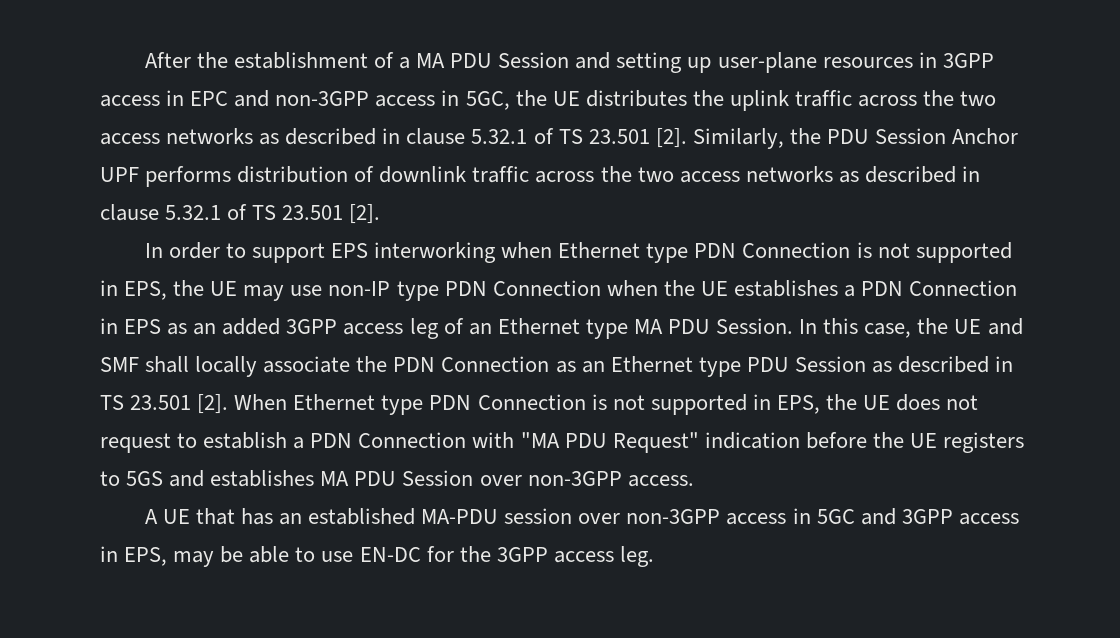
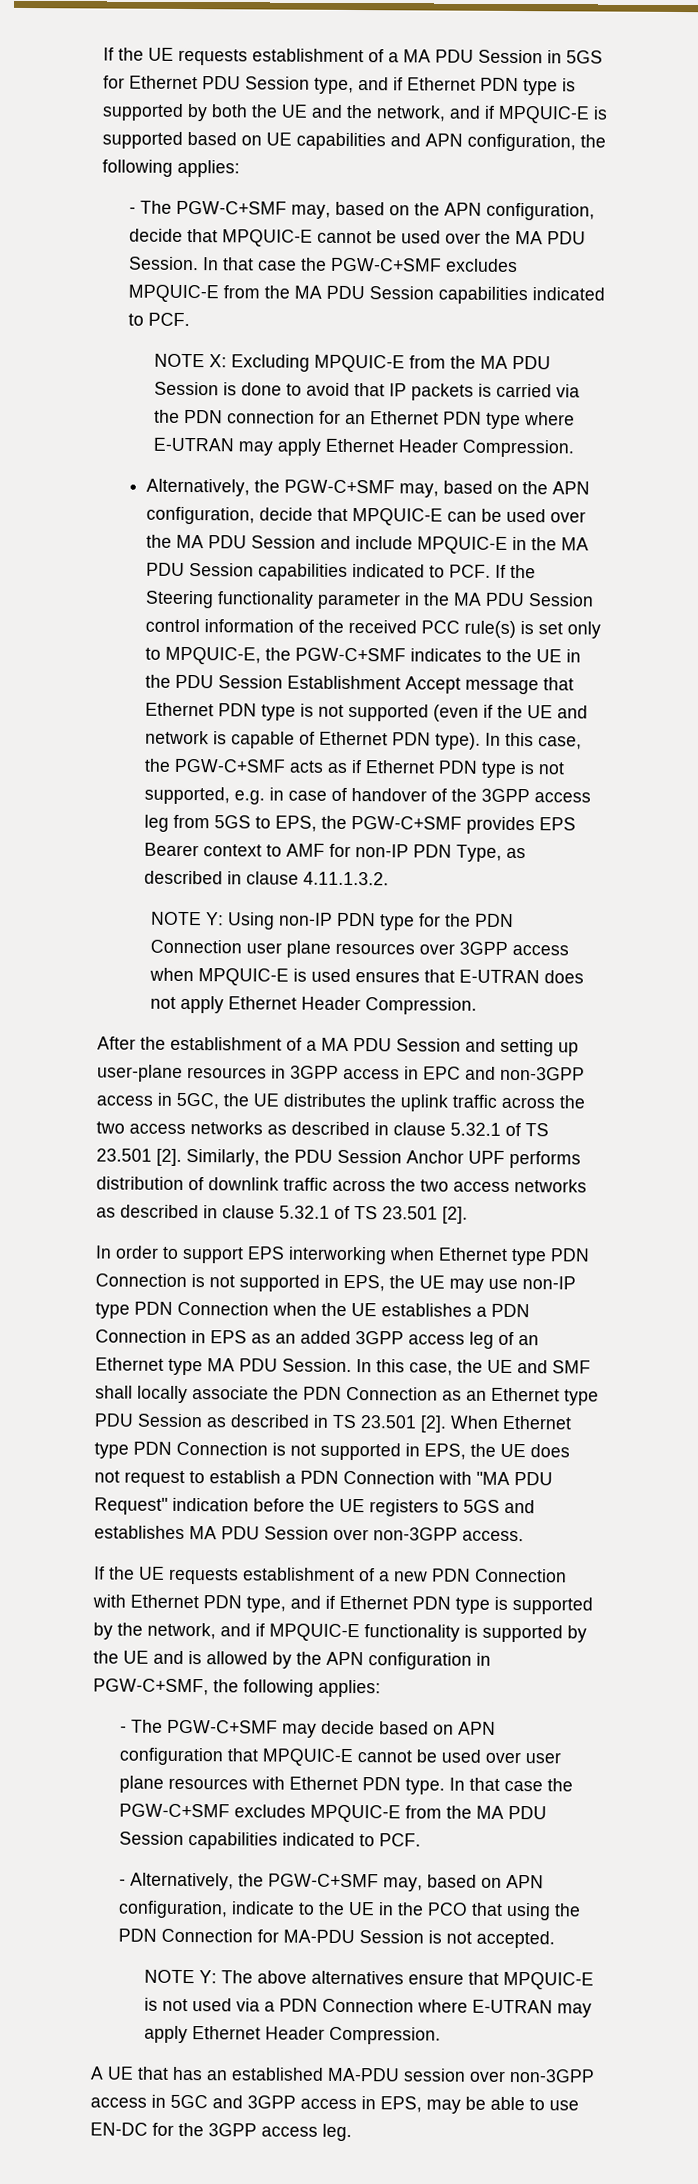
+ If the UE requests establishment of a MA PDU Session in 5GS for Ethernet PDU Session type, and if Ethernet PDN type is supported by both the UE and the network, and if MPQUIC-E is supported based on UE capabilities and APN configuration, the following applies:
+ - The PGW-C+SMF may, based on the APN configuration, decide that MPQUIC-E cannot be used over the MA PDU Session. In that case the PGW-C+SMF excludes MPQUIC-E from the MA PDU Session capabilities indicated to PCF.
+ NOTE X: Excluding MPQUIC-E from the MA PDU Session is done to avoid that IP packets is carried via the PDN connection for an Ethernet PDN type where E-UTRAN may apply Ethernet Header Compression.
+ Alternatively, the PGW-C+SMF may, based on the APN configuration, decide that MPQUIC-E can be used over the MA PDU Session and include MPQUIC-E in the MA PDU Session capabilities indicated to PCF. If the Steering functionality parameter in the MA PDU Session control information of the received PCC rule(s) is set only to MPQUIC-E, the PGW-C+SMF indicates to the UE in the PDU Session Establishment Accept message that Ethernet PDN type is not supported (even if the UE and network is capable of Ethernet PDN type). In this case, the PGW-C+SMF acts as if Ethernet PDN type is not supported, e.g. in case of handover of the 3GPP access leg from 5GS to EPS, the PGW-C+SMF provides EPS Bearer context to AMF for non-IP PDN Type, as described in clause 4.11.1.3.2.
+ NOTE Y: Using non-IP PDN type for the PDN Connection user plane resources over 3GPP access when MPQUIC-E is used ensures that E-UTRAN does not apply Ethernet Header Compression.
+ If the UE requests establishment of a new PDN Connection with Ethernet PDN type, and if Ethernet PDN type is supported by the network, and if MPQUIC-E functionality is supported by the UE and is allowed by the APN configuration in PGW-C+SMF, the following applies:
+ - The PGW-C+SMF may decide based on APN configuration that MPQUIC-E cannot be used over user plane resources with Ethernet PDN type. In that case the PGW-C+SMF excludes MPQUIC-E from the MA PDU Session capabilities indicated to PCF.
+ - Alternatively, the PGW-C+SMF may, based on APN configuration, indicate to the UE in the PCO that using the PDN Connection for MA-PDU Session is not accepted.
+ NOTE Y: The above alternatives ensure that MPQUIC-E is not used via a PDN Connection where E-UTRAN may apply Ethernet Header Compression.

